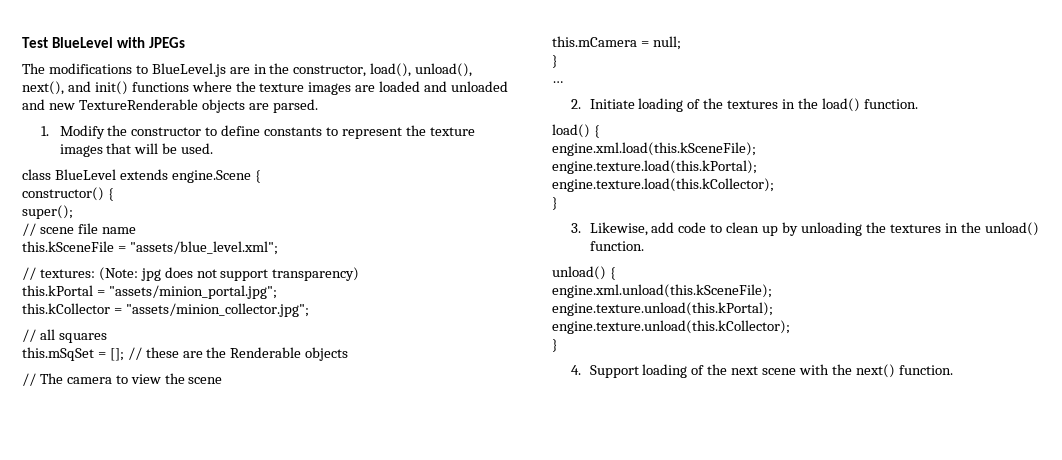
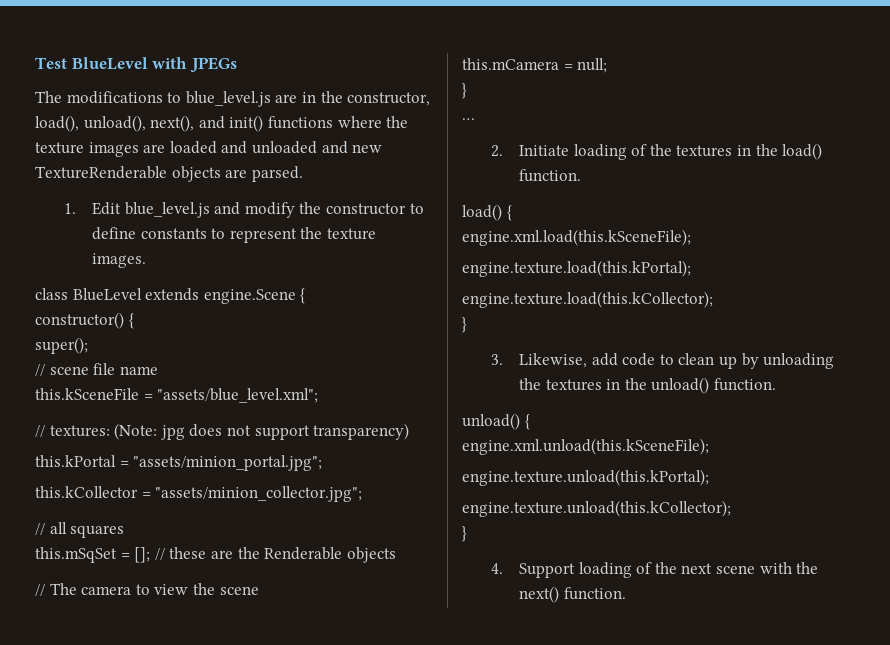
- The modifications to BlueLevel.js are in the constructor, load(), unload(), next(), and init() functions where the texture images are loaded and unloaded and new TextureRenderable objects are parsed.
+ The modifications to blue_level.js are in the constructor, load(), unload(), next(), and init() functions where the texture images are loaded and unloaded and new TextureRenderable objects are parsed.
- 1. Modify the constructor to define constants to represent the texture images that will be used.
+ 1. Edit blue_level.js and modify the constructor to define constants to represent the texture images.

